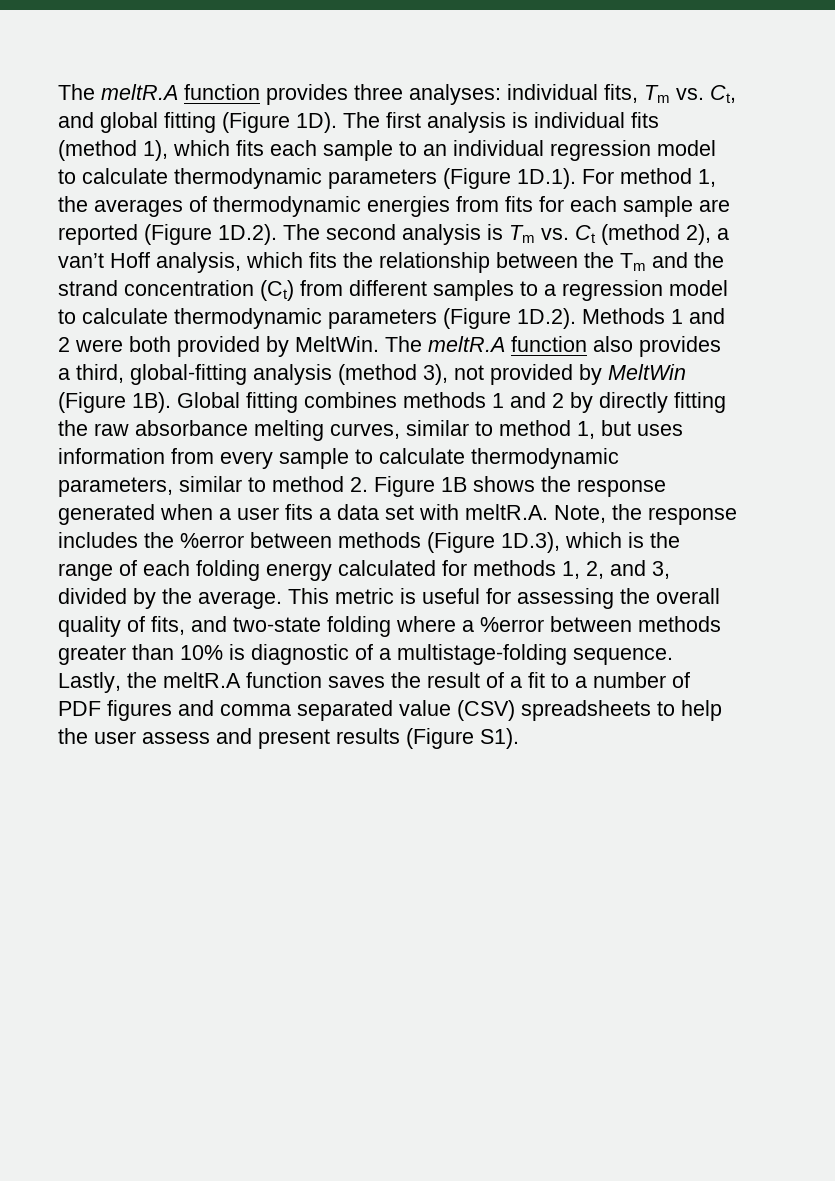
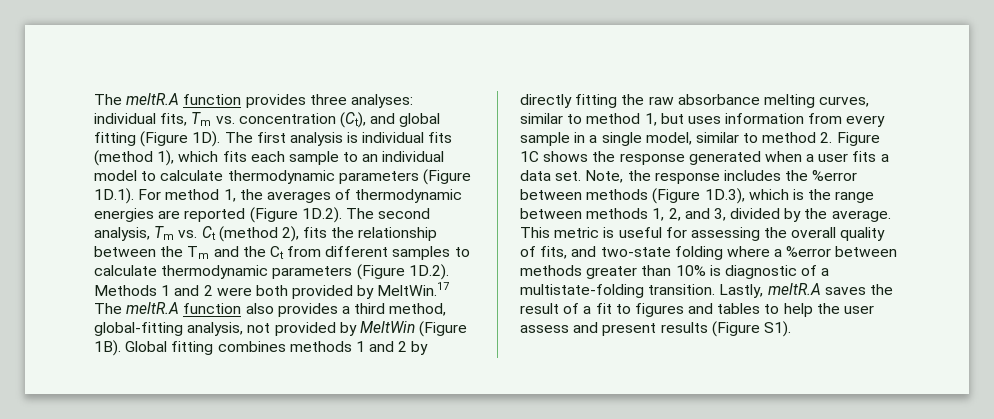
- The meltR.A function provides three analyses: individual fits, Tm vs. Ct, and global fitting (Figure 1D).
+ The meltR.A function provides three analyses: individual fits, Tm vs. concentration (Ct), and global fitting (Figure 1D).
- The first analysis is individual fits (method 1), which fits each sample to an individual regression model to calculate thermodynamic parameters (Figure 1D.1). For method 1, the averages of thermodynamic energies from fits for each sample are reported (Figure 1D.2). The second analysis is Tm vs. Ct (method 2), a van’t Hoff analysis, which fits the relationship between the Tm and the strand concentration (Ct) from different samples to a regression model to calculate thermodynamic parameters (Figure 1D.2). Methods 1 and 2 were both provided by MeltWin. The meltR.A function also provides a third, global-fitting analysis (method 3), not provided by MeltWin (Figure 1B).
+ The first analysis is individual fits (method 1), which fits each sample to an individual model to calculate thermodynamic parameters (Figure 1D.1). For method 1, the averages of thermodynamic energies are reported (Figure 1D.2). The second analysis, Tm vs. Ct (method 2), fits the relationship between the Tm and the Ct from different samples to calculate thermodynamic parameters (Figure 1D.2). Methods 1 and 2 were both provided by MeltWin.17 The meltR.A function also provides a third method, global-fitting analysis, not provided by MeltWin (Figure 1B).
- Global fitting combines methods 1 and 2 by directly fitting the raw absorbance melting curves, similar to method 1, but uses information from every sample to calculate thermodynamic parameters, similar to method 2. Figure 1B shows the response generated when a user fits a data set with meltR.A. Note, the response includes the %error between methods (Figure 1D.3), which is the range of each folding energy calculated for methods 1, 2, and 3, divided by the average.
+ Global fitting combines methods 1 and 2 by directly fitting the raw absorbance melting curves, similar to method 1, but uses information from every sample in a single model, similar to method 2. Figure 1C shows the response generated when a user fits a data set. Note, the response includes the %error between methods (Figure 1D.3), which is the range between methods 1, 2, and 3, divided by the average.
- This metric is useful for assessing the overall quality of fits, and two-state folding where a %error between methods greater than 10% is diagnostic of a multistage-folding sequence. Lastly, the meltR.A function saves the result of a fit to a number of PDF figures and comma separated value (CSV) spreadsheets to help the user assess and present results (Figure S1).
+ This metric is useful for assessing the overall quality of fits, and two-state folding where a %error between methods greater than 10% is diagnostic of a multistate-folding transition. Lastly, meltR.A saves the result of a fit to figures and tables to help the user assess and present results (Figure S1).

